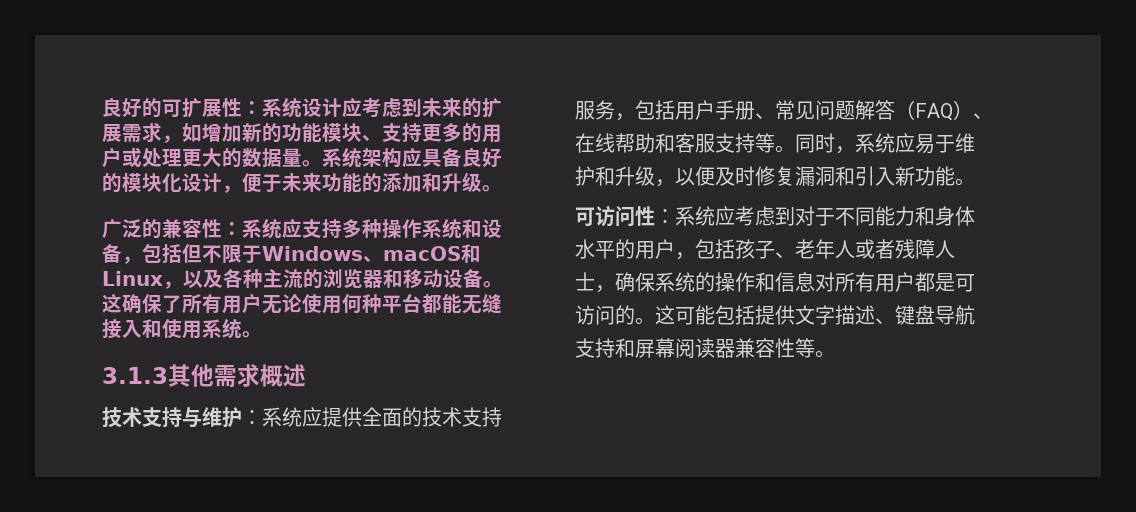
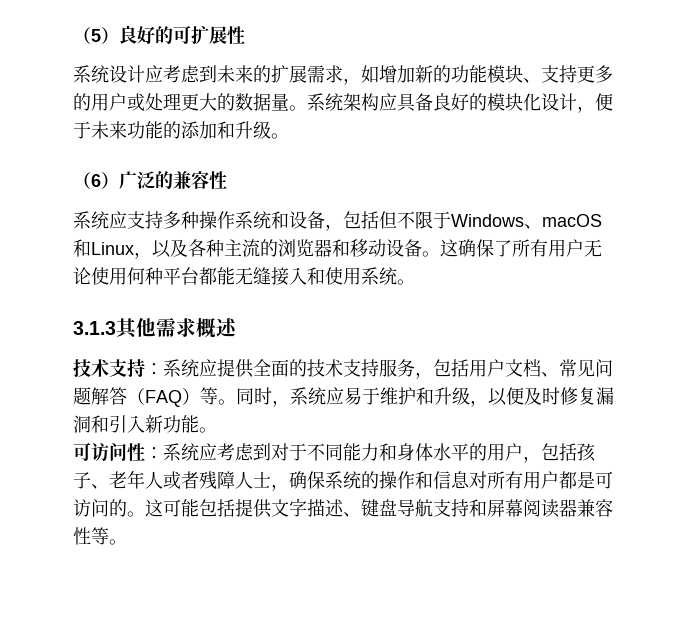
- 良好的可扩展性：系统设计应考虑到未来的扩展需求，如增加新的功能模块、支持更多的用户或处理更大的数据量。
+ （5）良好的可扩展性
+ 系统设计应考虑到未来的扩展需求，如增加新的功能模块、支持更多的用户或处理更大的数据量。
- 广泛的兼容性：系统应支持多种操作系统和设备，包括但不限于Windows、macOS和Linux，以及各种主流的浏览器和移动设备。
+ （6）广泛的兼容性
+ 系统应支持多种操作系统和设备，包括但不限于Windows、macOS和Linux，以及各种主流的浏览器和移动设备。
- 技术支持与维护：系统应提供全面的技术支持服务，包括用户手册、常见问题解答（FAQ）、在线帮助和客服支持等。
+ 技术支持：系统应提供全面的技术支持服务，包括用户文档、常见问题解答（FAQ）等。

